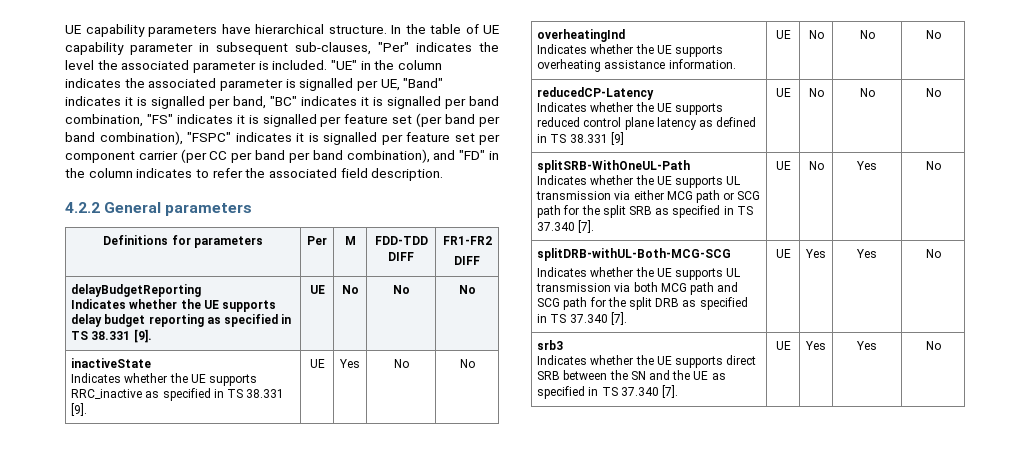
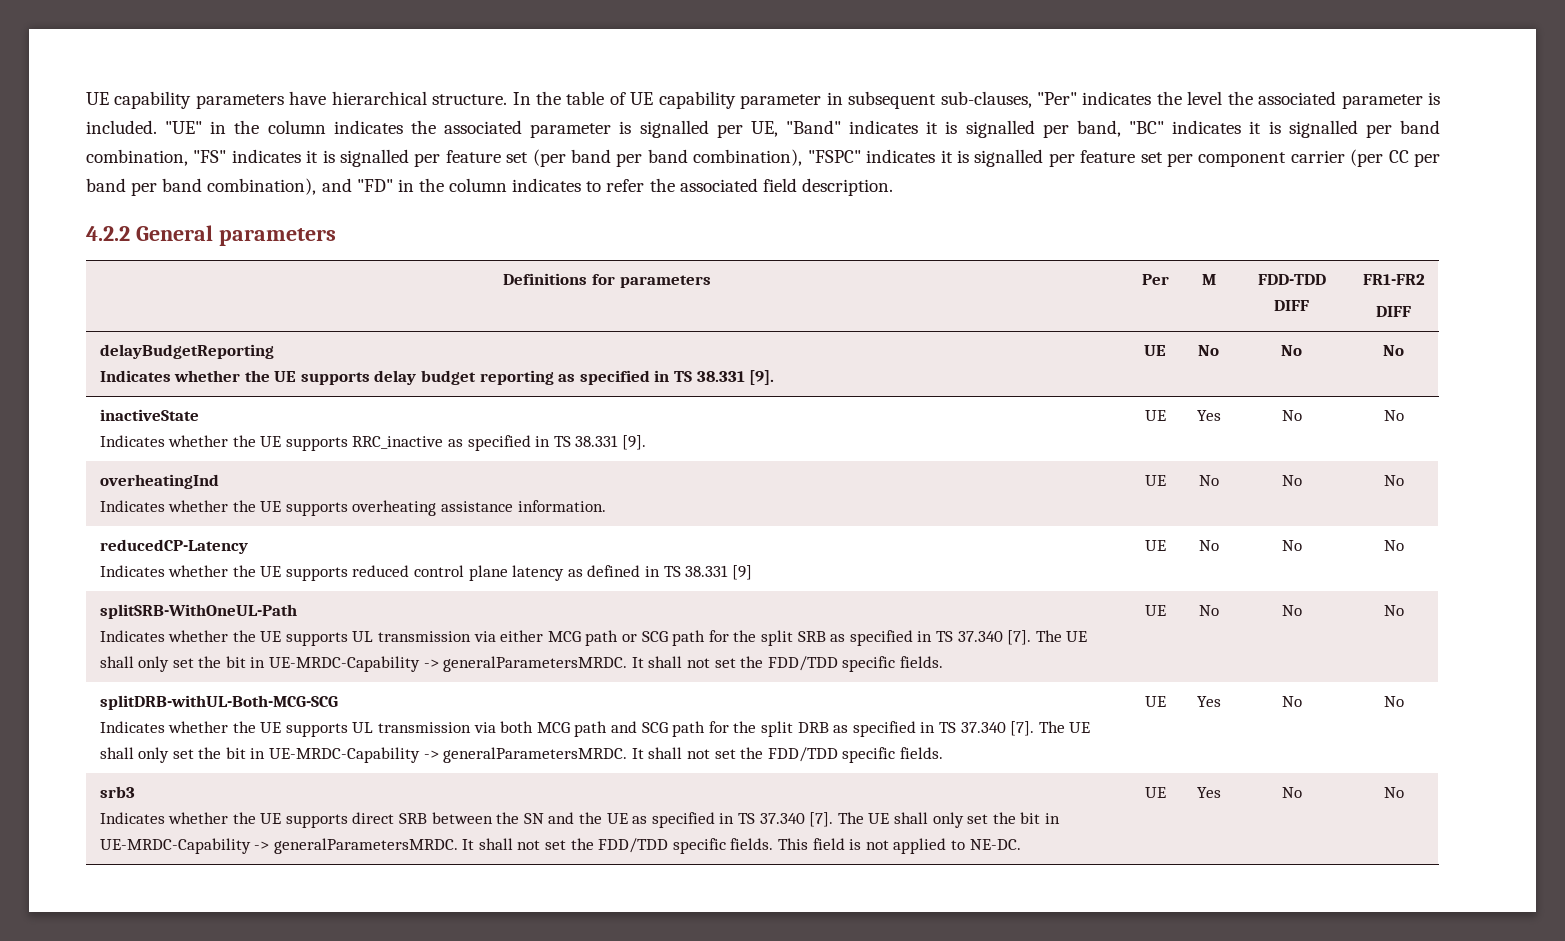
- Indicates whether the UE supports UL transmission via either MCG path or SCG path for the split SRB as specified in TS 37.340 [7]. | UE | No | Yes
+ Indicates whether the UE supports UL transmission via either MCG path or SCG path for the split SRB as specified in TS 37.340 [7]. The UE shall only set the bit in UE-MRDC-Capability -> generalParametersMRDC. It shall not set the FDD/TDD specific fields. | UE | No | No
- Indicates whether the UE supports UL transmission via both MCG path and SCG path for the split DRB as specified in TS 37.340 [7]. | UE | Yes | Yes
+ Indicates whether the UE supports UL transmission via both MCG path and SCG path for the split DRB as specified in TS 37.340 [7]. The UE shall only set the bit in UE-MRDC-Capability -> generalParametersMRDC. It shall not set the FDD/TDD specific fields. | UE | Yes | No
- Indicates whether the UE supports direct SRB between the SN and the UE as specified in TS 37.340 [7]. | UE | Yes | Yes
+ Indicates whether the UE supports direct SRB between the SN and the UE as specified in TS 37.340 [7]. The UE shall only set the bit in UE-MRDC-Capability -> generalParametersMRDC. It shall not set the FDD/TDD specific fields. This field is not applied to NE-DC. | UE | Yes | No

